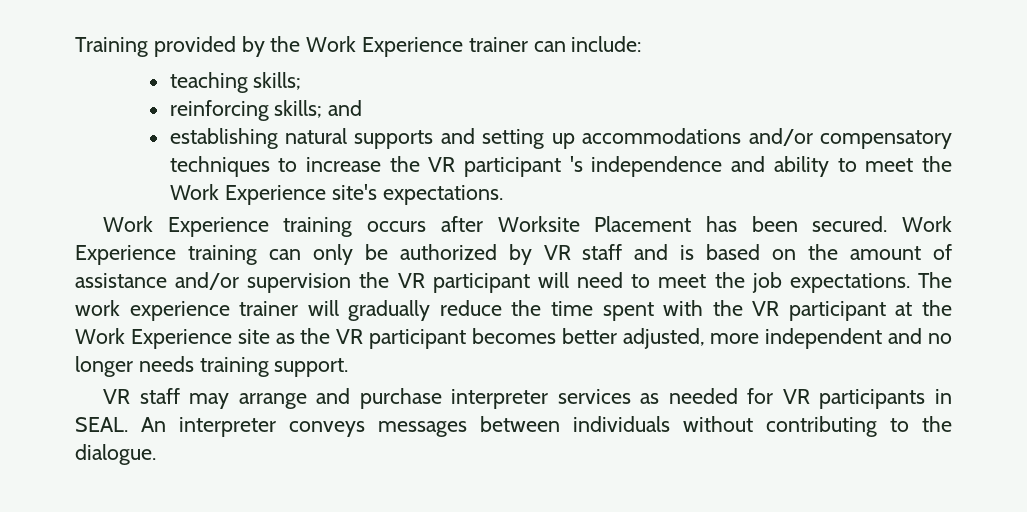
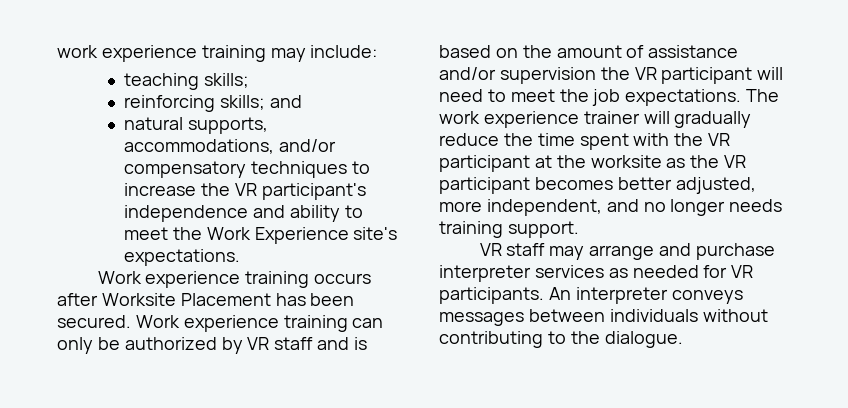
- Training provided by the Work Experience trainer can include:
+ work experience training may include:
- establishing natural supports and setting up accommodations and/or compensatory techniques to increase the VR participant 's independence and ability to meet the Work Experience site's expectations.
+ natural supports, accommodations, and/or compensatory techniques to increase the VR participant's independence and ability to meet the Work Experience site's expectations.
- Work Experience training occurs after Worksite Placement has been secured.
+ Work experience training occurs after Worksite Placement has been secured.
- Work Experience training can only be authorized by VR staff and is based on the amount of assistance and/or supervision the VR participant will need to meet the job expectations.
+ Work experience training can only be authorized by VR staff and is based on the amount of assistance and/or supervision the VR participant will need to meet the job expectations.
- The work experience trainer will gradually reduce the time spent with the VR participant at the Work Experience site as the VR participant becomes better adjusted, more independent and no longer needs training support.
+ The work experience trainer will gradually reduce the time spent with the VR participant at the worksite as the VR participant becomes better adjusted, more independent, and no longer needs training support.
- VR staff may arrange and purchase interpreter services as needed for VR participants in SEAL.
+ VR staff may arrange and purchase interpreter services as needed for VR participants.

